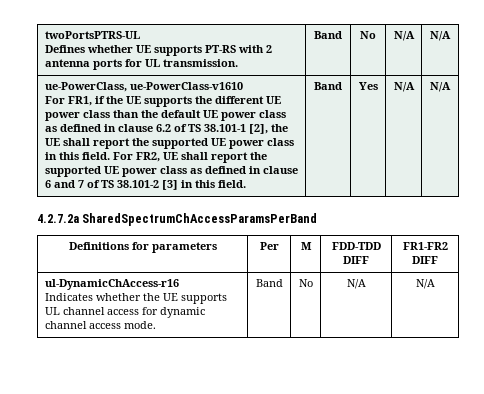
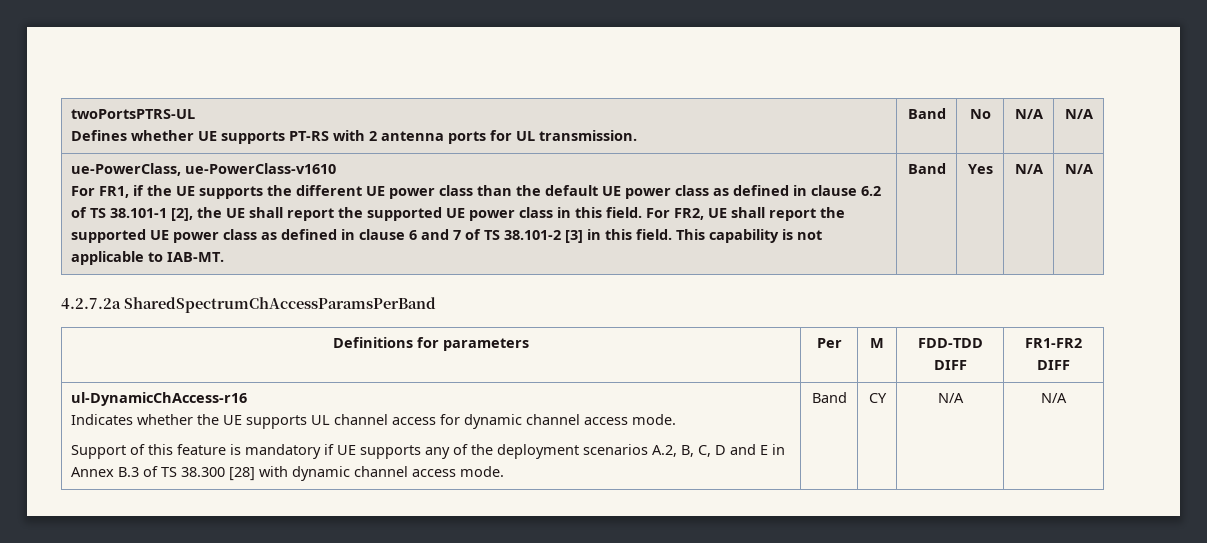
+ This capability is not applicable to IAB-MT.
- Indicates whether the UE supports UL channel access for dynamic channel access mode. | Band | No
+ Indicates whether the UE supports UL channel access for dynamic channel access mode.
+ Support of this feature is mandatory if UE supports any of the deployment scenarios A.2, B, C, D and E in Annex B.3 of TS 38.300 [28] with dynamic channel access mode. | Band | CY

